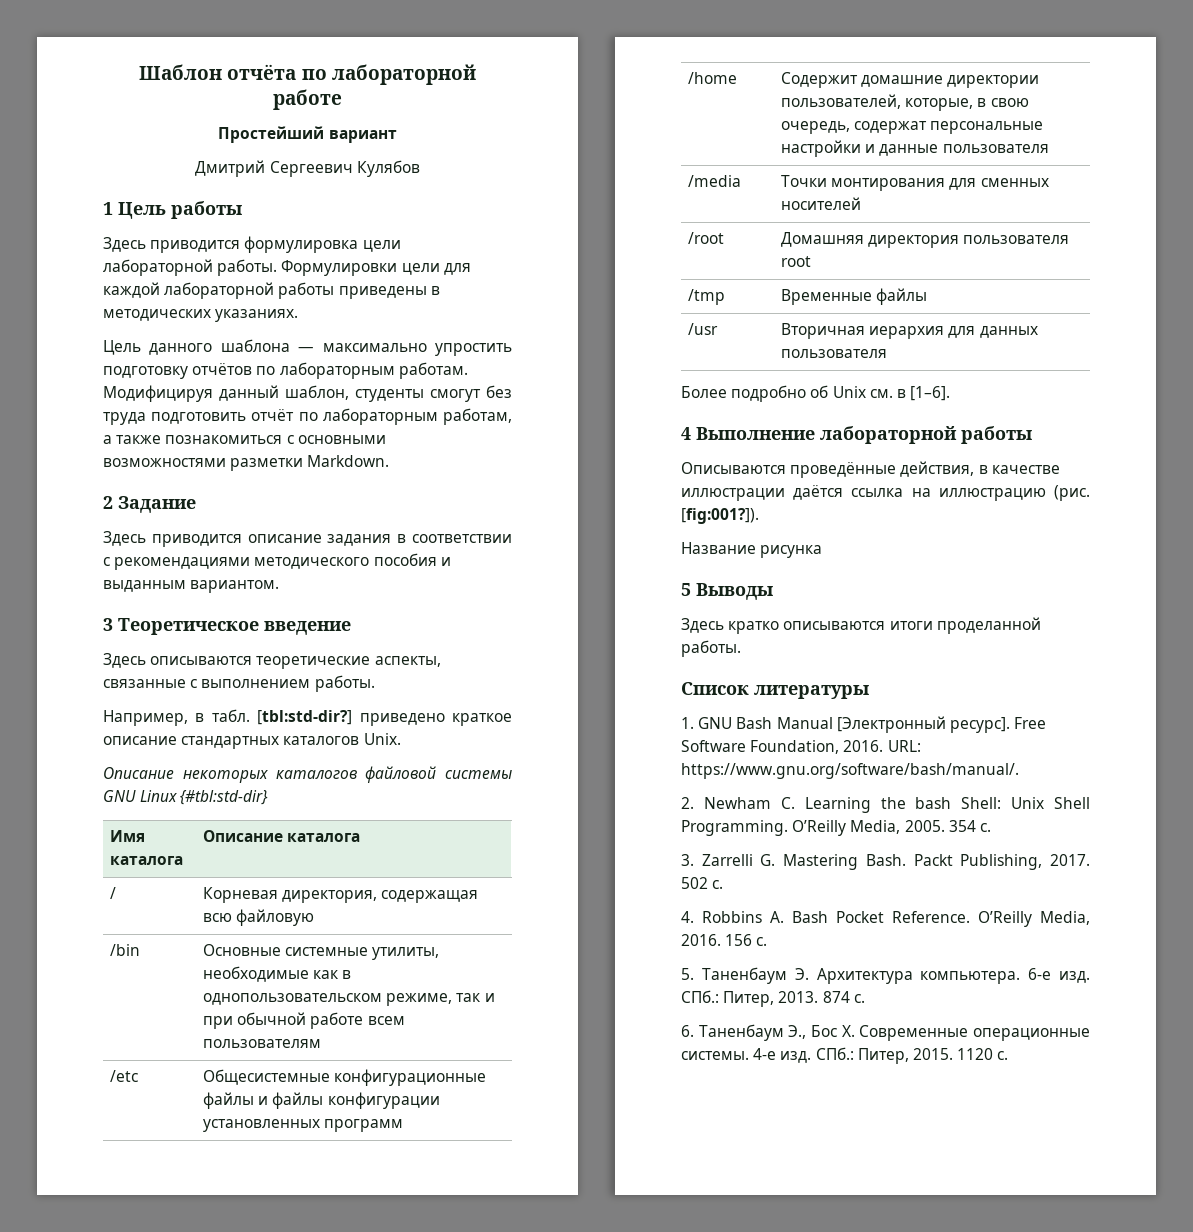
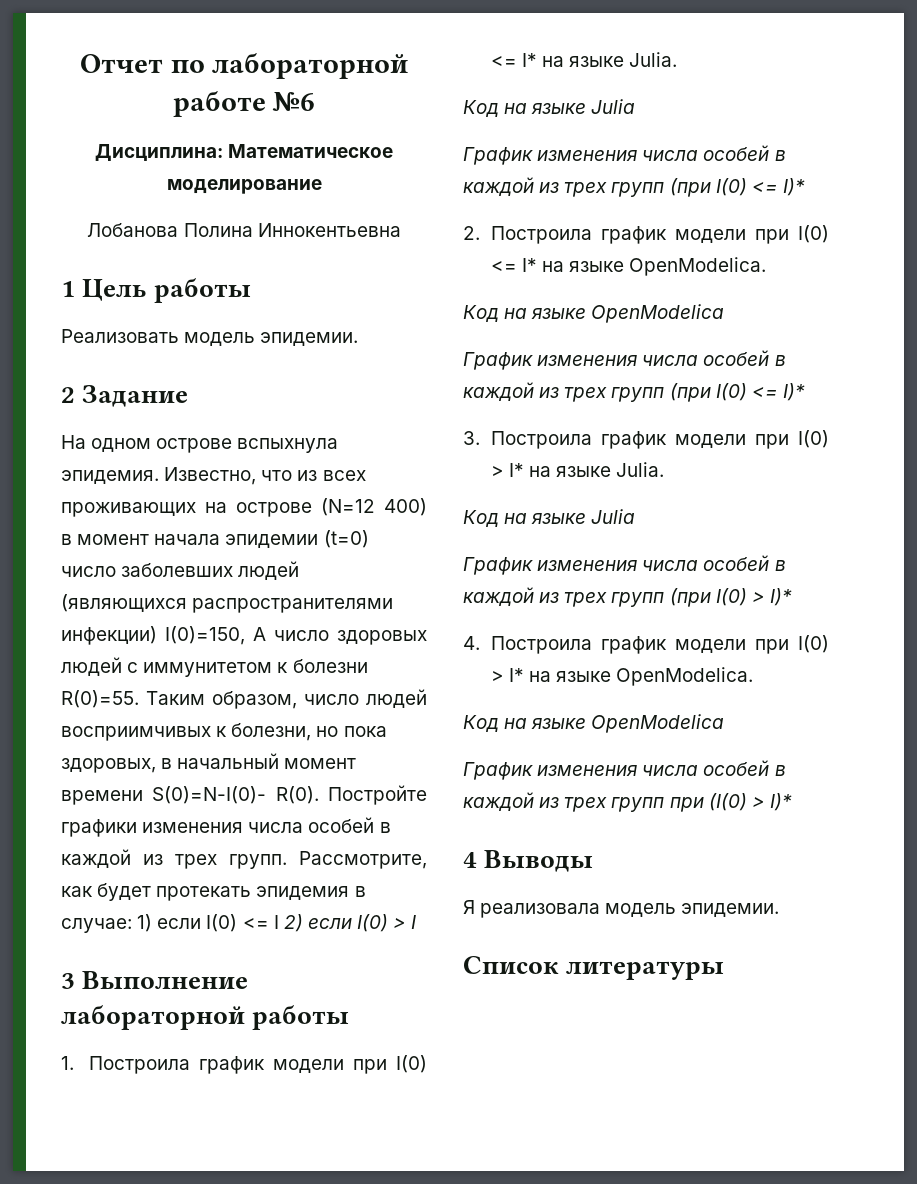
- Шаблон отчёта по лабораторной работе
- Простейший вариант
- Дмитрий Сергеевич Кулябов
+ Отчет по лабораторной работе №6
+ Дисциплина: Математическое моделирование
+ Лобанова Полина Иннокентьевна
  1 Цель работы
- Здесь приводится формулировка цели лабораторной работы. Формулировки цели для каждой лабораторной работы приведены в методических указаниях.
- Цель данного шаблона — максимально упростить подготовку отчётов по лабораторным работам. Модифицируя данный шаблон, студенты смогут без труда подготовить отчёт по лабораторным работам, а также познакомиться с основными возможностями разметки Markdown.
+ Реализовать модель эпидемии.
  2 Задание
- Здесь приводится описание задания в соответствии с рекомендациями методического пособия и выданным вариантом.
- 3 Теоретическое введение
- Здесь описываются теоретические аспекты, связанные с выполнением работы.
- Например, в табл. [tbl:std-dir?] приведено краткое описание стандартных каталогов Unix.
- Описание некоторых каталогов файловой системы GNU Linux {#tbl:std-dir}
- Имя каталога | Описание каталога
- / | Корневая директория, содержащая всю файловую
- /bin | Основные системные утилиты, необходимые как в однопользовательском режиме, так и при обычной работе всем пользователям
- /etc | Общесистемные конфигурационные файлы и файлы конфигурации установленных программ
- /home | Содержит домашние директории пользователей, которые, в свою очередь, содержат персональные настройки и данные пользователя
- /media | Точки монтирования для сменных носителей
- /root | Домашняя директория пользователя root
- /tmp | Временные файлы
- /usr | Вторичная иерархия для данных пользователя
- Более подробно об Unix см. в [1–6].
- 4 Выполнение лабораторной работы
- Описываются проведённые действия, в качестве иллюстрации даётся ссылка на иллюстрацию (рис. [fig:001?]).
- Название рисунка
- 5 Выводы
- Здесь кратко описываются итоги проделанной работы.
+ На одном острове вспыхнула эпидемия. Известно, что из всех проживающих на острове (N=12 400) в момент начала эпидемии (t=0) число заболевших людей (являющихся распространителями инфекции) I(0)=150, А число здоровых людей с иммунитетом к болезни R(0)=55. Таким образом, число людей восприимчивых к болезни, но пока здоровых, в начальный момент времени S(0)=N-I(0)- R(0). Постройте графики изменения числа особей в каждой из трех групп. Рассмотрите, как будет протекать эпидемия в случае: 1) если I(0) <= I 2) если I(0) > I
+ 3 Выполнение лабораторной работы
+ 1. Построила график модели при I(0) <= I* на языке Julia.
+ Код на языке Julia
+ График изменения числа особей в каждой из трех групп (при I(0) <= I)*
+ 2. Построила график модели при I(0) <= I* на языке OpenModelica.
+ Код на языке OpenModelica
+ График изменения числа особей в каждой из трех групп (при I(0) <= I)*
+ 3. Построила график модели при I(0) > I* на языке Julia.
+ Код на языке Julia
+ График изменения числа особей в каждой из трех групп (при I(0) > I)*
+ 4. Построила график модели при I(0) > I* на языке OpenModelica.
+ Код на языке OpenModelica
+ График изменения числа особей в каждой из трех групп при (I(0) > I)*
+ 4 Выводы
+ Я реализовала модель эпидемии.
  Список литературы
- 1. GNU Bash Manual [Электронный ресурс]. Free Software Foundation, 2016. URL: https://www.gnu.org/software/bash/manual/.
- 2. Newham C. Learning the bash Shell: Unix Shell Programming. O’Reilly Media, 2005. 354 с.
- 3. Zarrelli G. Mastering Bash. Packt Publishing, 2017. 502 с.
- 4. Robbins A. Bash Pocket Reference. O’Reilly Media, 2016. 156 с.
- 5. Таненбаум Э. Архитектура компьютера. 6-е изд. СПб.: Питер, 2013. 874 с.
- 6. Таненбаум Э., Бос Х. Современные операционные системы. 4-е изд. СПб.: Питер, 2015. 1120 с.

